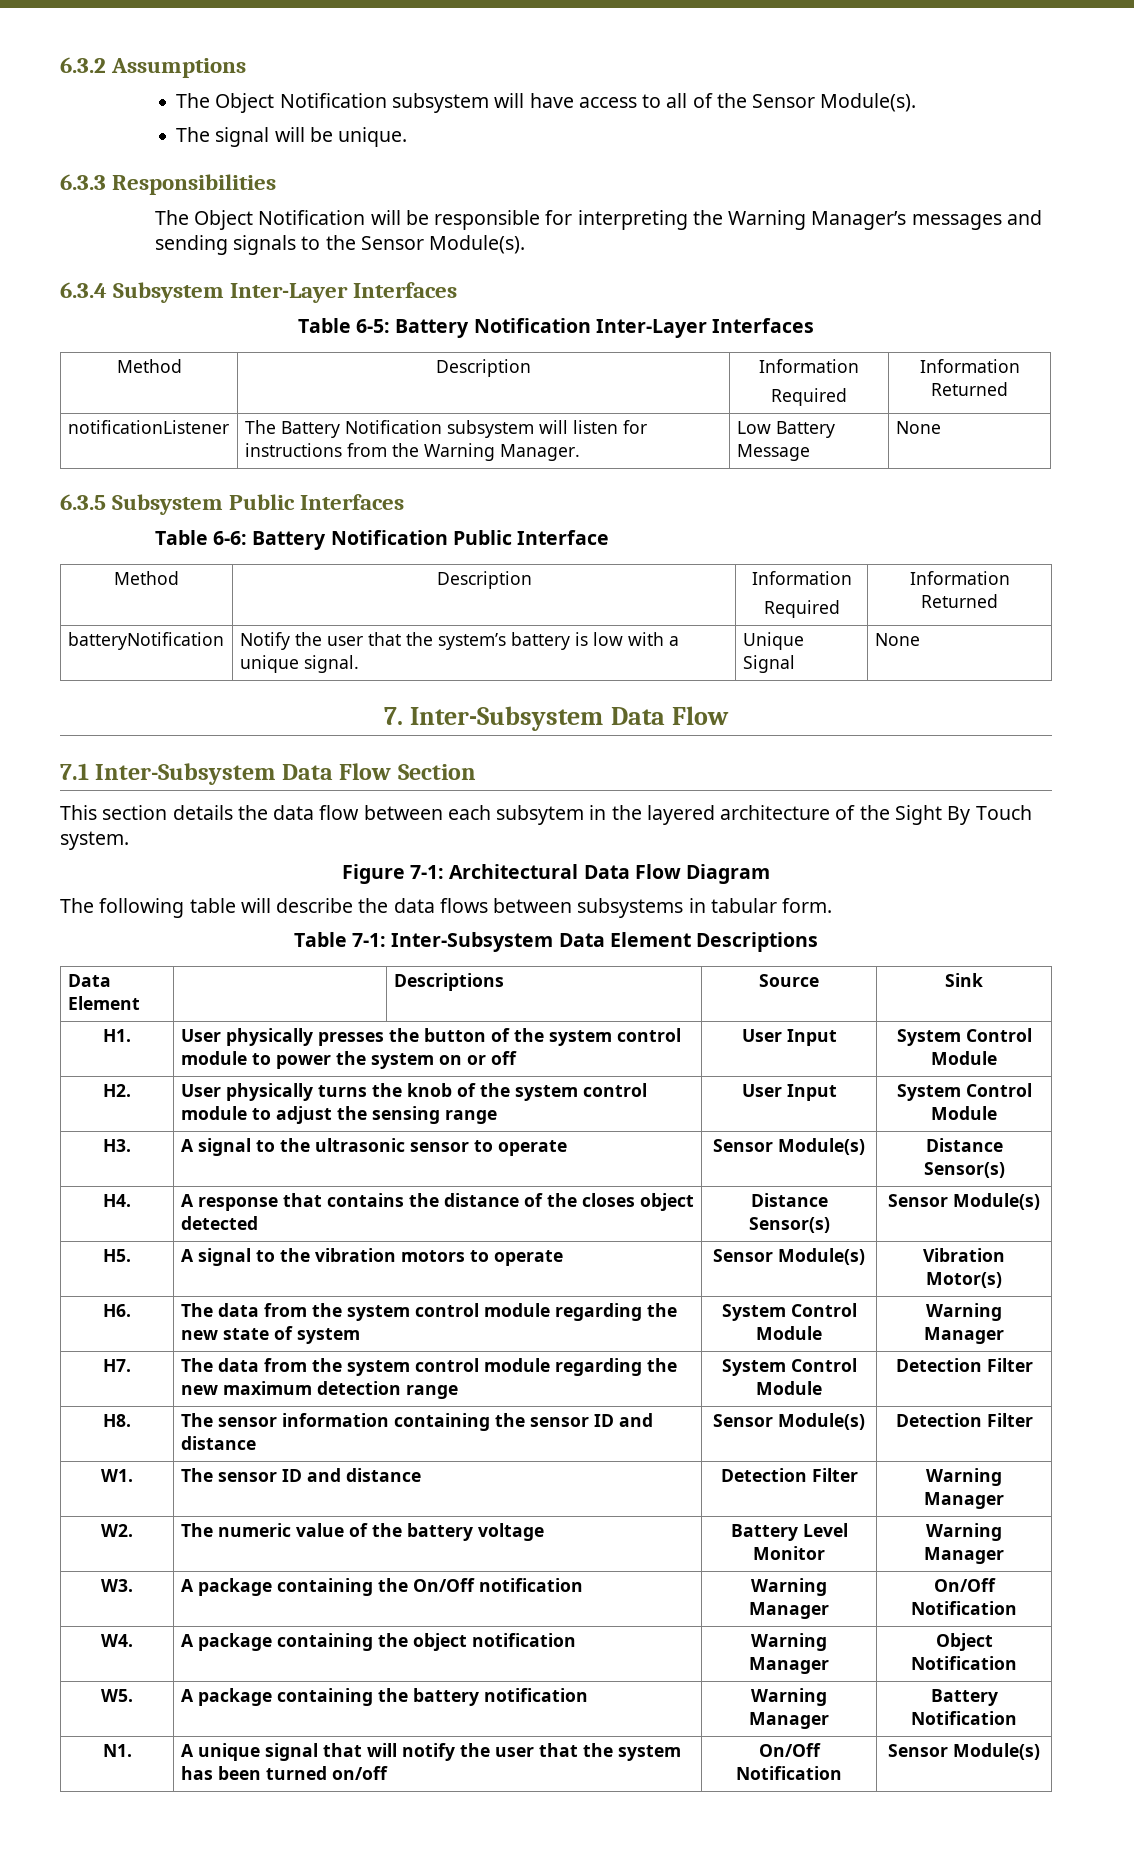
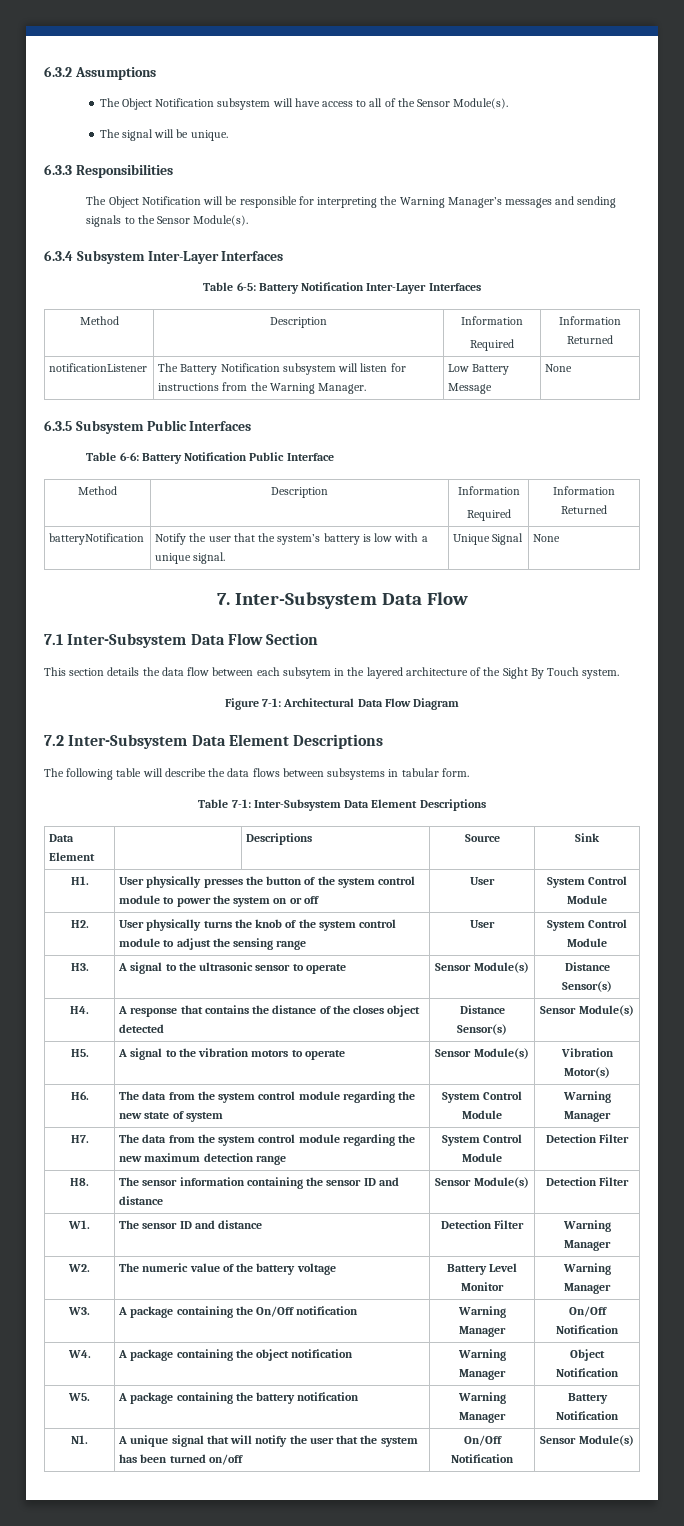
+ 7.2 Inter-Subsystem Data Element Descriptions
- H1. | User physically presses the button of the system control module to power the system on or off | User Input | System Control Module
+ H1. | User physically presses the button of the system control module to power the system on or off | User | System Control Module
- H2. | User physically turns the knob of the system control module to adjust the sensing range | User Input | System Control Module
+ H2. | User physically turns the knob of the system control module to adjust the sensing range | User | System Control Module

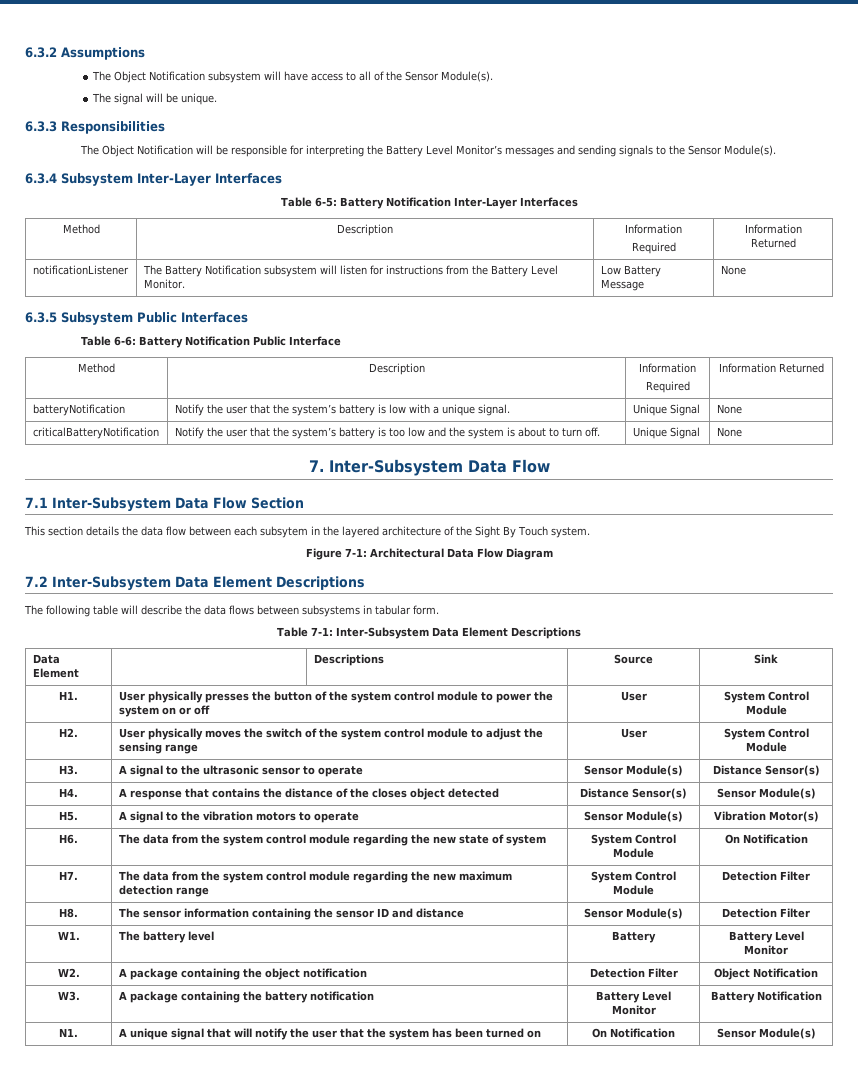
- The Object Notification will be responsible for interpreting the Warning Manager’s messages and sending signals to the Sensor Module(s).
+ The Object Notification will be responsible for interpreting the Battery Level Monitor’s messages and sending signals to the Sensor Module(s).
- notificationListener | The Battery Notification subsystem will listen for instructions from the Warning Manager. | Low Battery Message | None
+ notificationListener | The Battery Notification subsystem will listen for instructions from the Battery Level Monitor. | Low Battery Message | None
+ criticalBatteryNotification | Notify the user that the system’s battery is too low and the system is about to turn off. | Unique Signal | None
- H2. | User physically turns the knob of the system control module to adjust the sensing range | User | System Control Module
+ H2. | User physically moves the switch of the system control module to adjust the sensing range | User | System Control Module
- H6. | The data from the system control module regarding the new state of system | System Control Module | Warning Manager
+ H6. | The data from the system control module regarding the new state of system | System Control Module | On Notification
- W1. | The sensor ID and distance | Detection Filter | Warning Manager
- W2. | The numeric value of the battery voltage | Battery Level Monitor | Warning Manager
- W3. | A package containing the On/Off notification | Warning Manager | On/Off Notification
- W4. | A package containing the object notification | Warning Manager | Object Notification
+ W1. | The battery level | Battery | Battery Level Monitor
+ W2. | A package containing the object notification | Detection Filter | Object Notification
- W5. | A package containing the battery notification | Warning Manager | Battery Notification
+ W3. | A package containing the battery notification | Battery Level Monitor | Battery Notification
- N1. | A unique signal that will notify the user that the system has been turned on/off | On/Off Notification | Sensor Module(s)
+ N1. | A unique signal that will notify the user that the system has been turned on | On Notification | Sensor Module(s)

